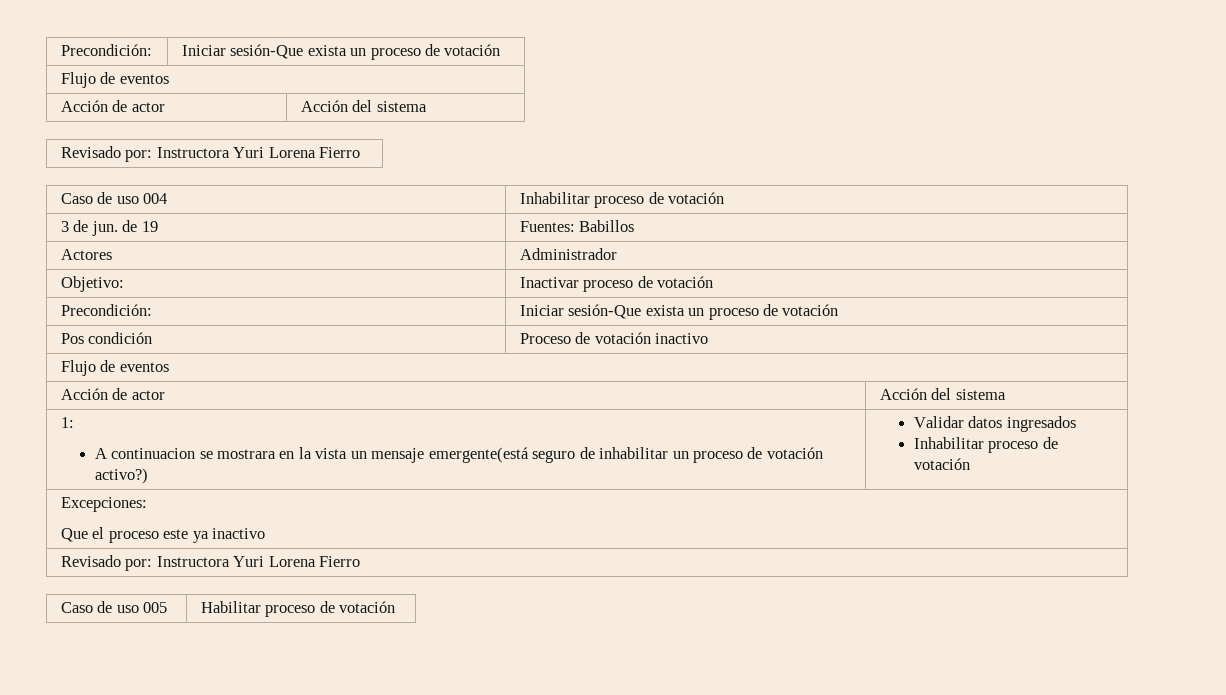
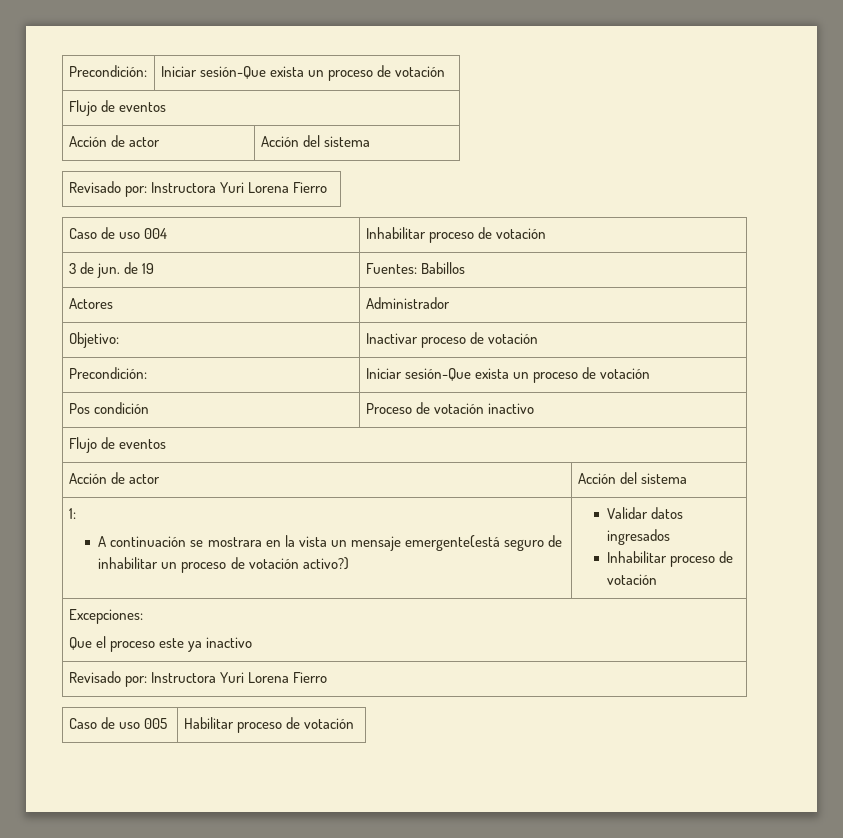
  1:
- A continuacion se mostrara en la vista un mensaje emergente(está seguro de inhabilitar un proceso de votación activo?) | Validar datos ingresados
+ A continuación se mostrara en la vista un mensaje emergente(está seguro de inhabilitar un proceso de votación activo?) | Validar datos ingresados

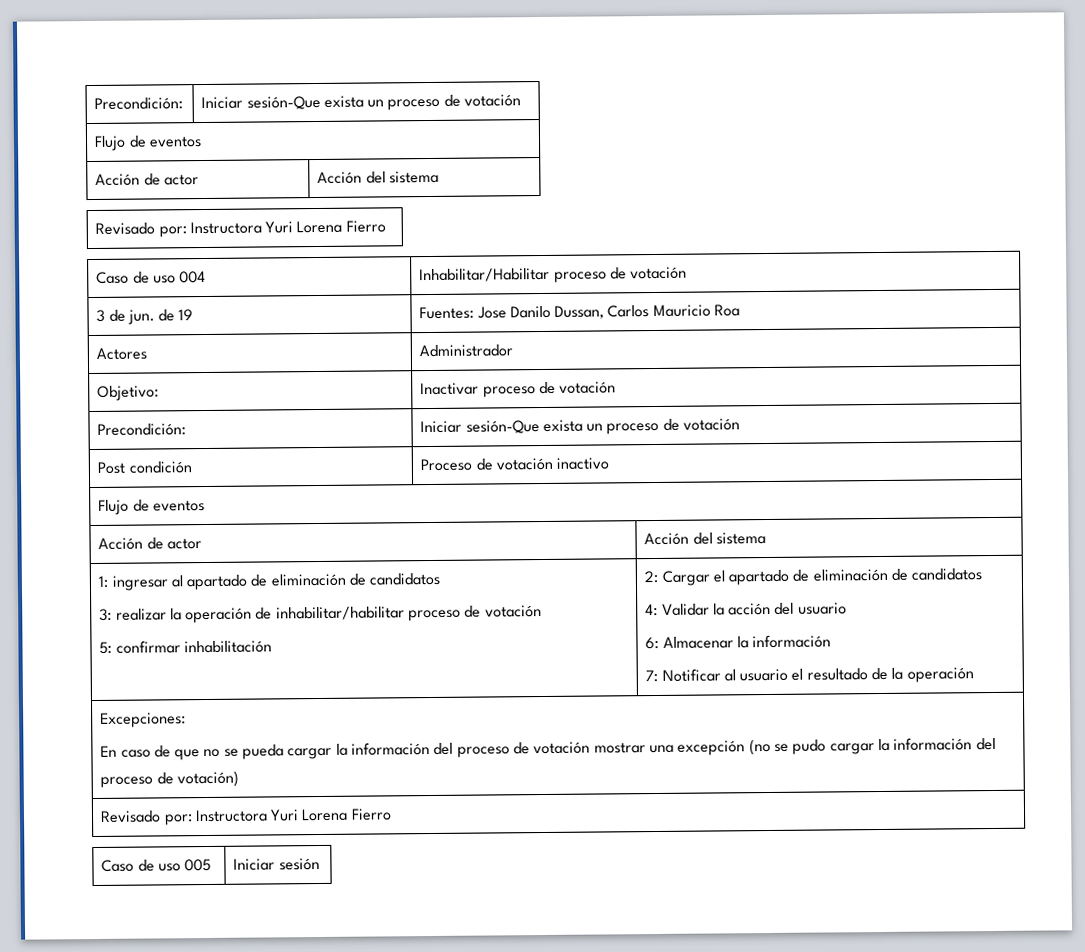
- Caso de uso 004 | Inhabilitar proceso de votación
+ Caso de uso 004 | Inhabilitar/Habilitar proceso de votación
- 3 de jun. de 19 | Fuentes: Babillos
+ 3 de jun. de 19 | Fuentes: Jose Danilo Dussan, Carlos Mauricio Roa
- Pos condición | Proceso de votación inactivo
+ Post condición | Proceso de votación inactivo
- 1:
- A continuación se mostrara en la vista un mensaje emergente(está seguro de inhabilitar un proceso de votación activo?) | Validar datos ingresados
- Inhabilitar proceso de votación
+ 1: ingresar al apartado de eliminación de candidatos
+ 3: realizar la operación de inhabilitar/habilitar proceso de votación
+ 5: confirmar inhabilitación | 2: Cargar el apartado de eliminación de candidatos
+ 4: Validar la acción del usuario
+ 6: Almacenar la información
+ 7: Notificar al usuario el resultado de la operación
  Excepciones:
- Que el proceso este ya inactivo
+ En caso de que no se pueda cargar la información del proceso de votación mostrar una excepción (no se pudo cargar la información del proceso de votación)
- Caso de uso 005 | Habilitar proceso de votación
+ Caso de uso 005 | Iniciar sesión

